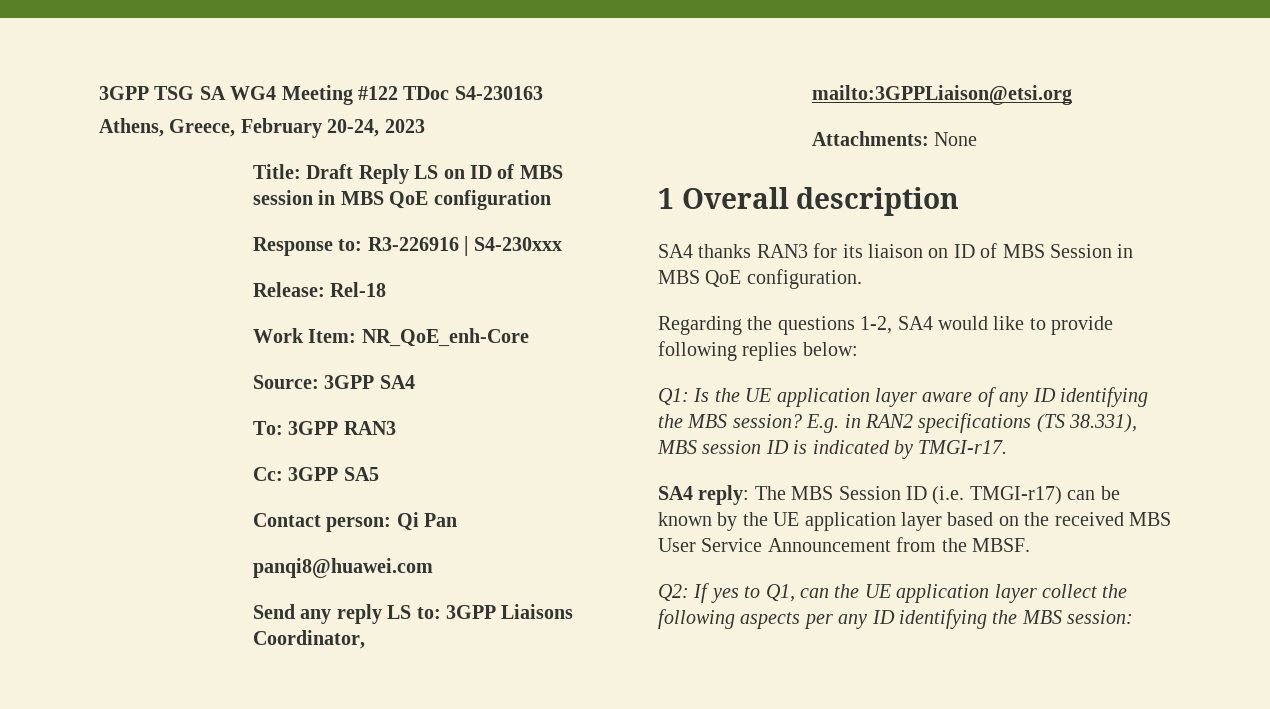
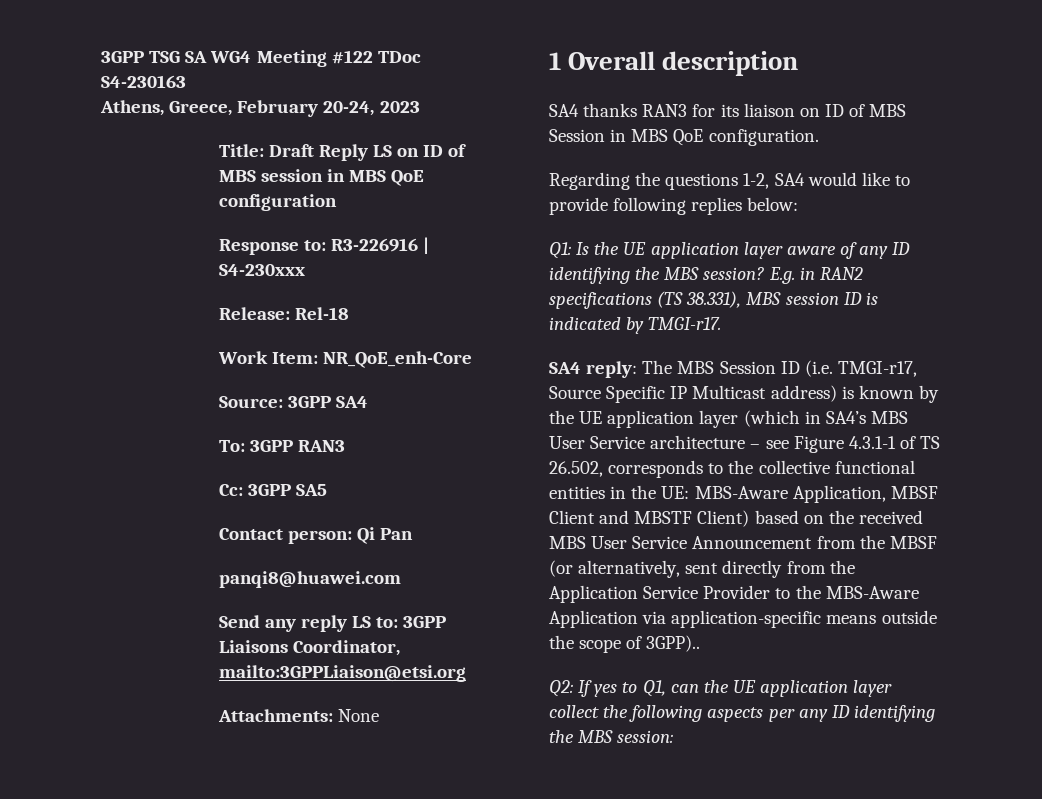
- SA4 reply: The MBS Session ID (i.e. TMGI-r17) can be known by the UE application layer based on the received MBS User Service Announcement from the MBSF.
+ SA4 reply: The MBS Session ID (i.e. TMGI-r17, Source Specific IP Multicast address) is known by the UE application layer (which in SA4’s MBS User Service architecture – see Figure 4.3.1-1 of TS 26.502, corresponds to the collective functional entities in the UE: MBS-Aware Application, MBSF Client and MBSTF Client) based on the received MBS User Service Announcement from the MBSF (or alternatively, sent directly from the Application Service Provider to the MBS-Aware Application via application-specific means outside the scope of 3GPP)..

